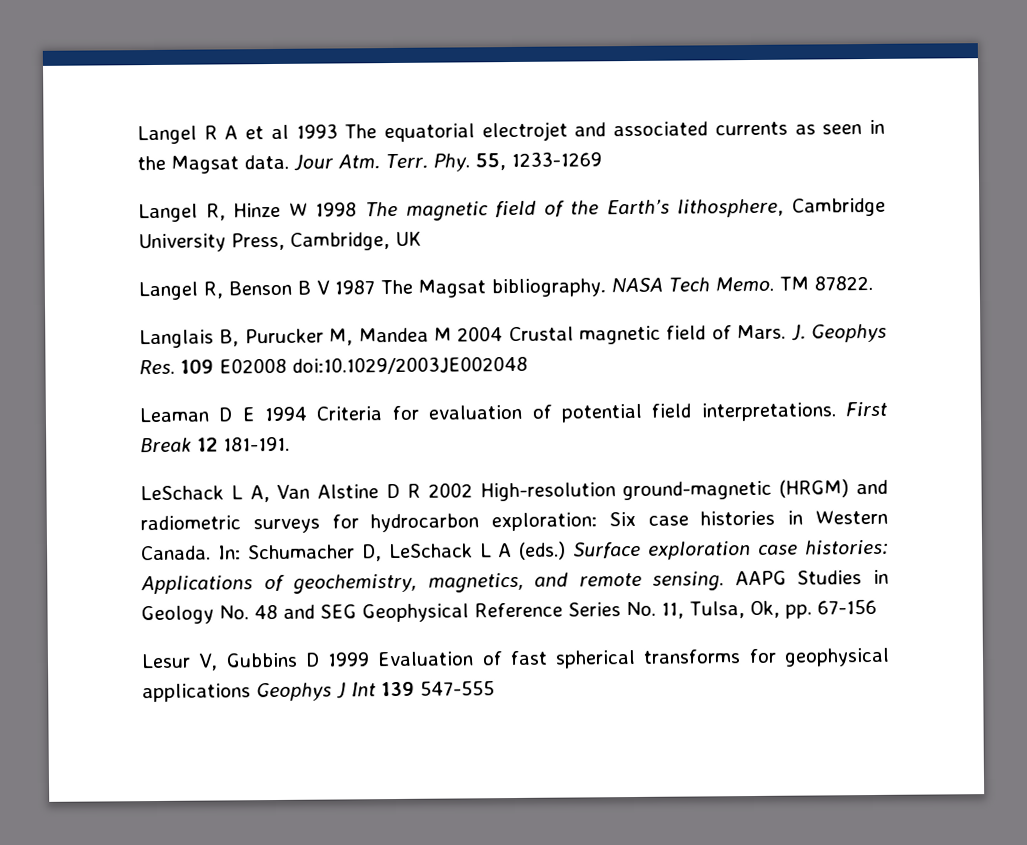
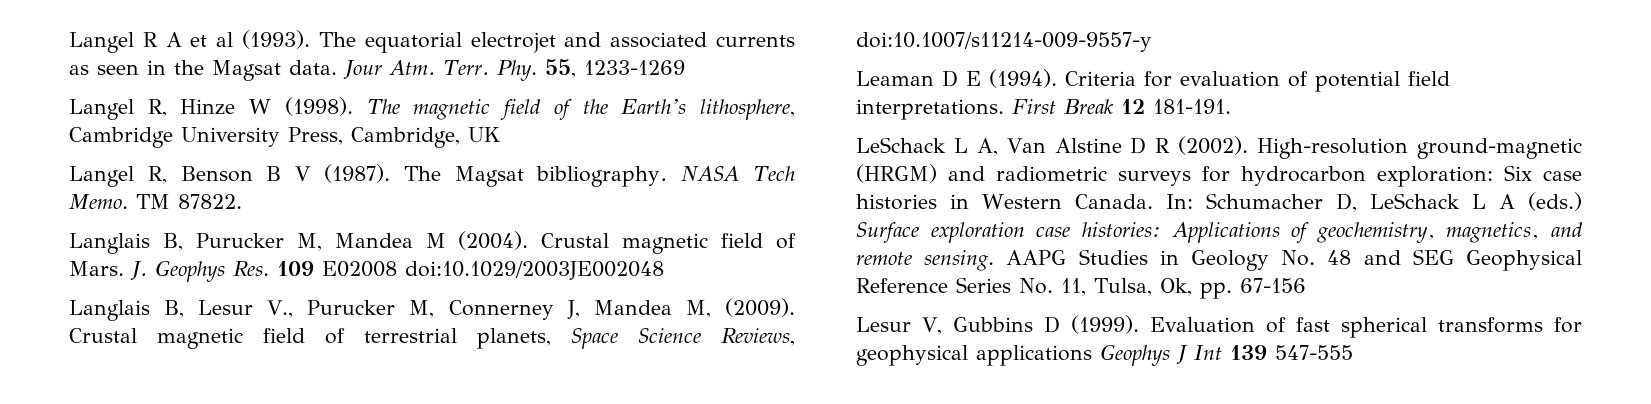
- Langel R A et al 1993 The equatorial electrojet and associated currents as seen in the Magsat data.
+ Langel R A et al (1993). The equatorial electrojet and associated currents as seen in the Magsat data.
- Langel R, Hinze W 1998 The magnetic field of the Earth’s lithosphere, Cambridge University Press, Cambridge, UK
+ Langel R, Hinze W (1998). The magnetic field of the Earth’s lithosphere, Cambridge University Press, Cambridge, UK
- Langel R, Benson B V 1987 The Magsat bibliography.
+ Langel R, Benson B V (1987). The Magsat bibliography.
- Langlais B, Purucker M, Mandea M 2004 Crustal magnetic field of Mars.
+ Langlais B, Purucker M, Mandea M (2004). Crustal magnetic field of Mars.
+ Langlais B, Lesur V., Purucker M, Connerney J, Mandea M, (2009). Crustal magnetic field of terrestrial planets, Space Science Reviews, doi:10.1007/s11214-009-9557-y
- Leaman D E 1994 Criteria for evaluation of potential field interpretations.
+ Leaman D E (1994). Criteria for evaluation of potential field interpretations.
- LeSchack L A, Van Alstine D R 2002 High-resolution ground-magnetic (HRGM) and radiometric surveys for hydrocarbon exploration: Six case histories in Western Canada.
+ LeSchack L A, Van Alstine D R (2002). High-resolution ground-magnetic (HRGM) and radiometric surveys for hydrocarbon exploration: Six case histories in Western Canada.
- Lesur V, Gubbins D 1999 Evaluation of fast spherical transforms for geophysical applications Geophys J Int 139 547-555
+ Lesur V, Gubbins D (1999). Evaluation of fast spherical transforms for geophysical applications Geophys J Int 139 547-555

